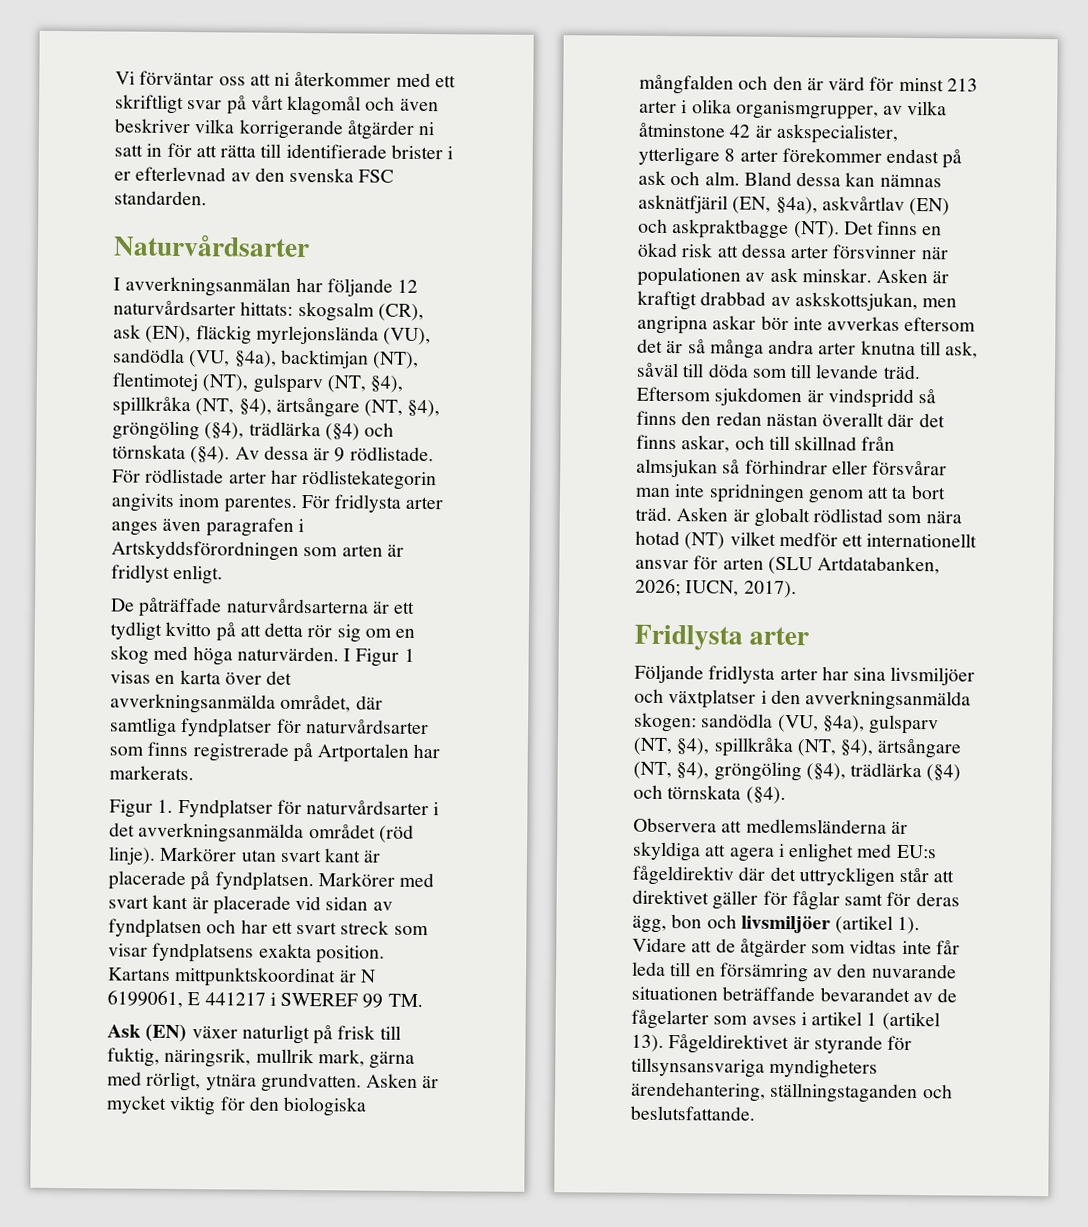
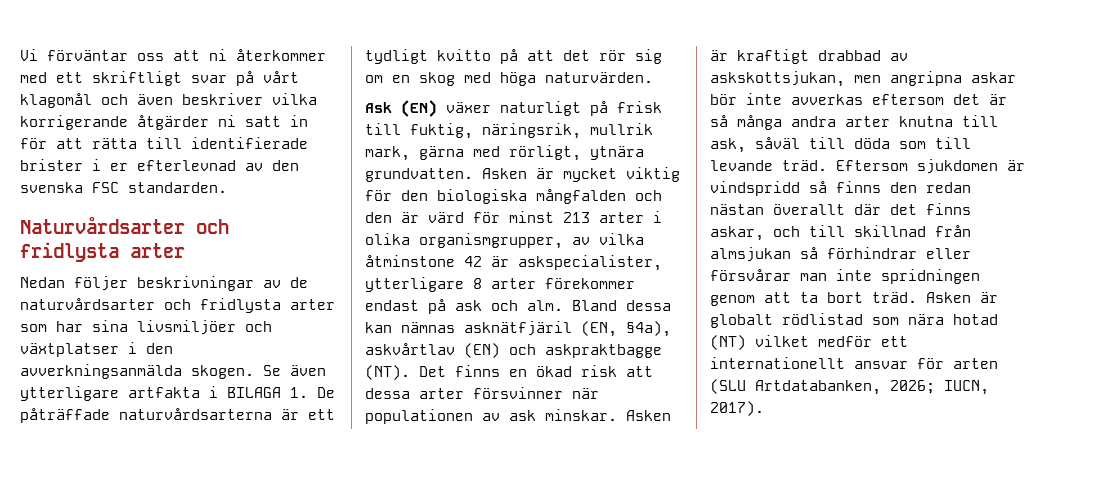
- Naturvårdsarter
- I avverkningsanmälan har följande 12 naturvårdsarter hittats: skogsalm (CR), ask (EN), fläckig myrlejonslända (VU), sandödla (VU, §4a), backtimjan (NT), flentimotej (NT), gulsparv (NT, §4), spillkråka (NT, §4), ärtsångare (NT, §4), gröngöling (§4), trädlärka (§4) och törnskata (§4). Av dessa är 9 rödlistade. För rödlistade arter har rödlistekategorin angivits inom parentes. För fridlysta arter anges även paragrafen i Artskyddsförordningen som arten är fridlyst enligt.
- De påträffade naturvårdsarterna är ett tydligt kvitto på att detta rör sig om en skog med höga naturvärden. I Figur 1 visas en karta över det avverkningsanmälda området, där samtliga fyndplatser för naturvårdsarter som finns registrerade på Artportalen har markerats.
- Figur 1. Fyndplatser för naturvårdsarter i det avverkningsanmälda området (röd linje). Markörer utan svart kant är placerade på fyndplatsen. Markörer med svart kant är placerade vid sidan av fyndplatsen och har ett svart streck som visar fyndplatsens exakta position. Kartans mittpunktskoordinat är N 6199061, E 441217 i SWEREF 99 TM.
+ Naturvårdsarter och fridlysta arter
+ Nedan följer beskrivningar av de naturvårdsarter och fridlysta arter som har sina livsmiljöer och växtplatser i den avverkningsanmälda skogen. Se även ytterligare artfakta i BILAGA 1. De påträffade naturvårdsarterna är ett tydligt kvitto på att det rör sig om en skog med höga naturvärden.
- Fridlysta arter
- Följande fridlysta arter har sina livsmiljöer och växtplatser i den avverkningsanmälda skogen: sandödla (VU, §4a), gulsparv (NT, §4), spillkråka (NT, §4), ärtsångare (NT, §4), gröngöling (§4), trädlärka (§4) och törnskata (§4).
- Observera att medlemsländerna är skyldiga att agera i enlighet med EU:s fågeldirektiv där det uttryckligen står att direktivet gäller för fåglar samt för deras ägg, bon och livsmiljöer (artikel 1). Vidare att de åtgärder som vidtas inte får leda till en försämring av den nuvarande situationen beträffande bevarandet av de fågelarter som avses i artikel 1 (artikel 13). Fågeldirektivet är styrande för tillsynsansvariga myndigheters ärendehantering, ställningstaganden och beslutsfattande.

